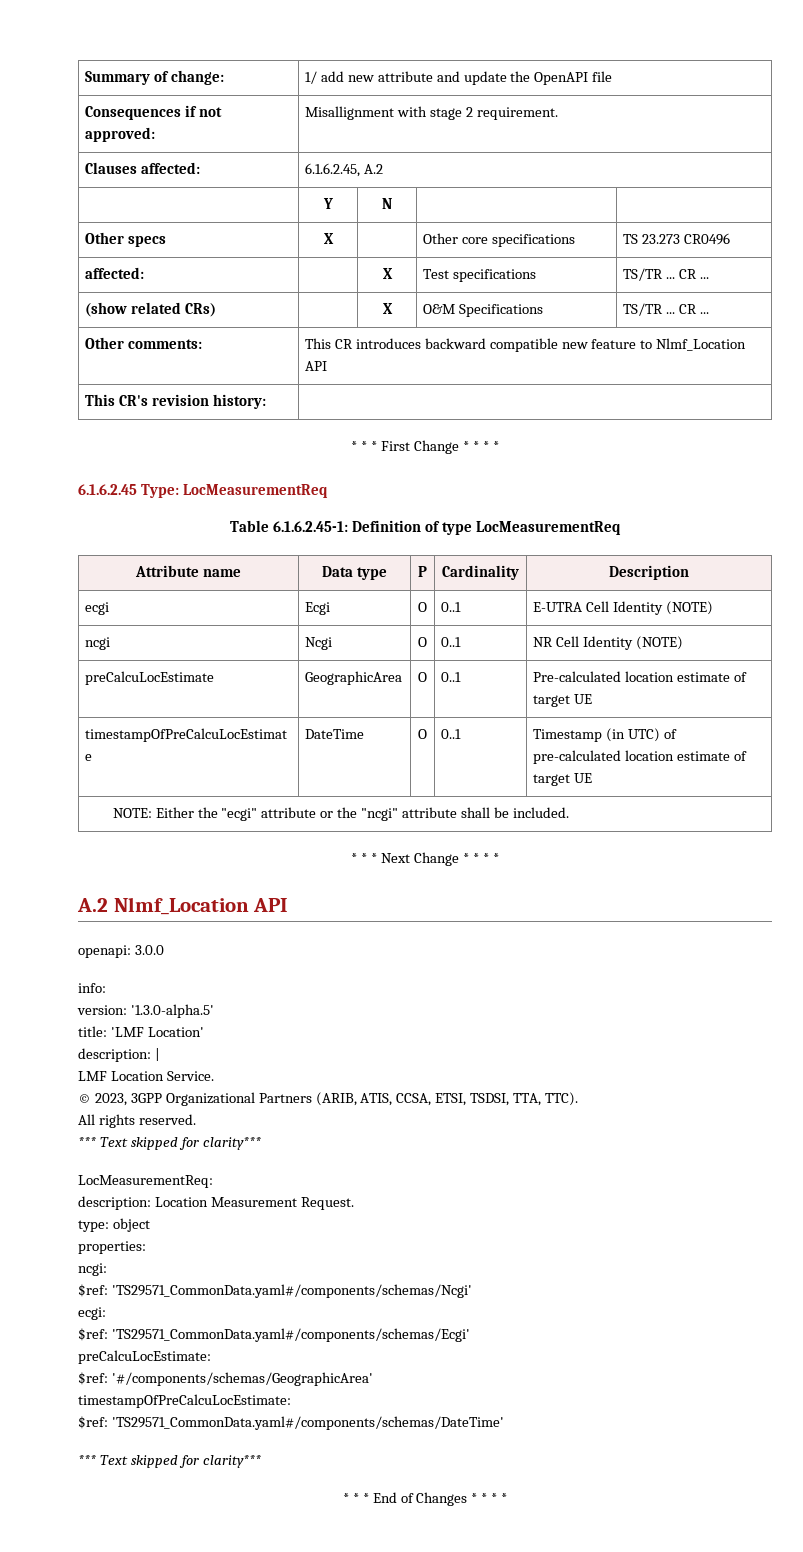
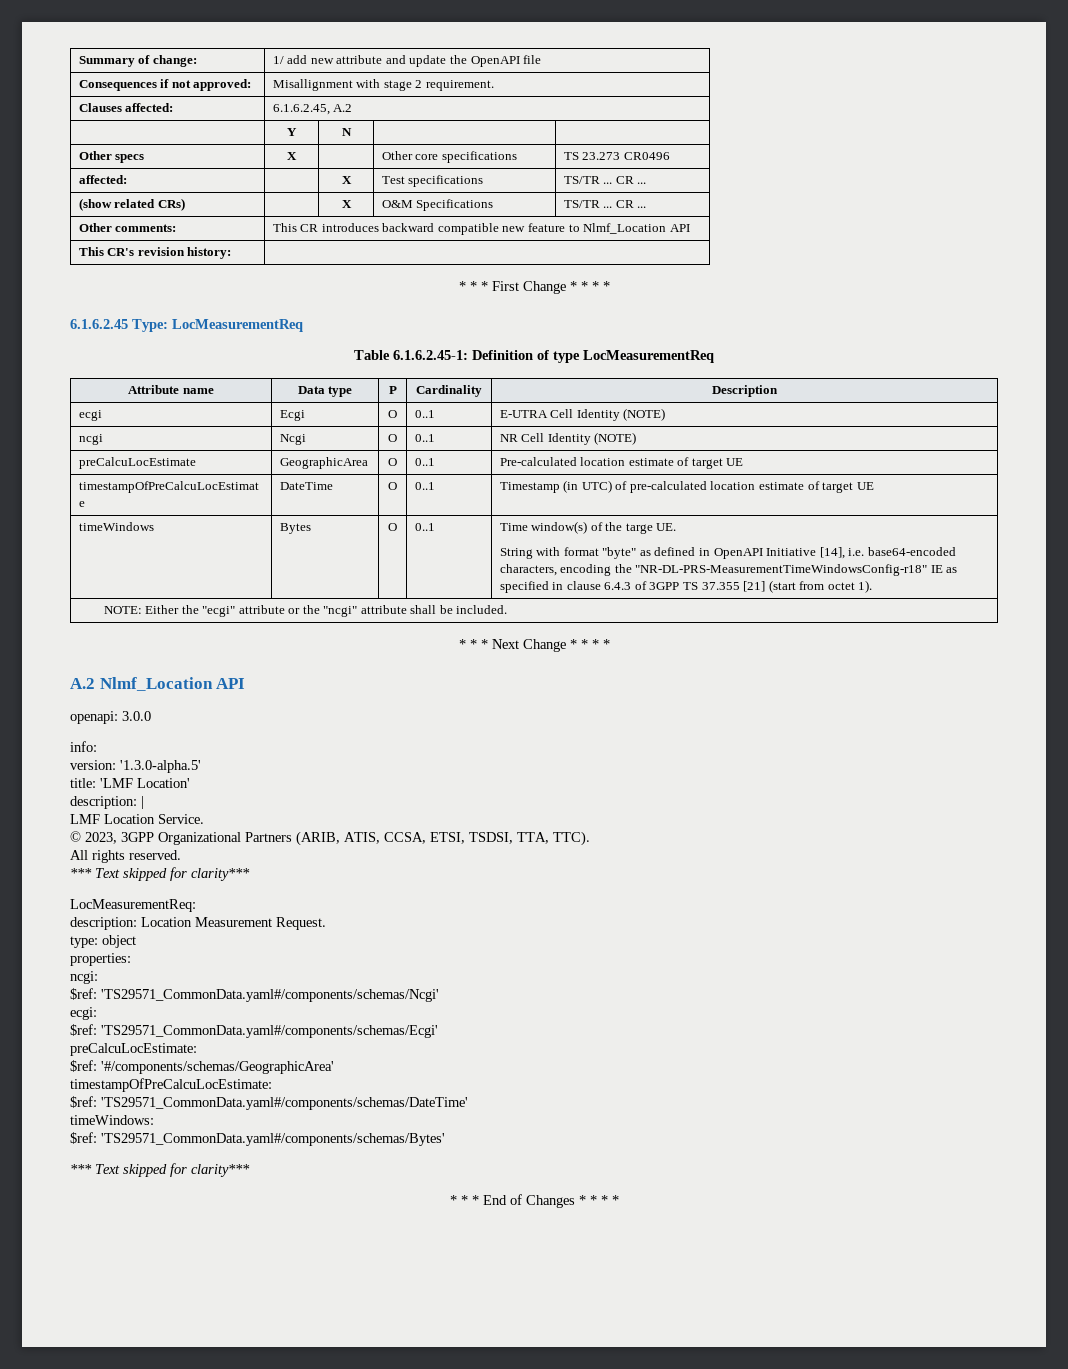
+ timeWindows | Bytes | O | 0..1 | Time window(s) of the targe UE.
+ String with format "byte" as defined in OpenAPI Initiative [14], i.e. base64-encoded characters, encoding the "NR-DL-PRS-MeasurementTimeWindowsConfig-r18" IE as specified in clause 6.4.3 of 3GPP TS 37.355 [21] (start from octet 1).
+ timeWindows:
+ $ref: 'TS29571_CommonData.yaml#/components/schemas/Bytes'

